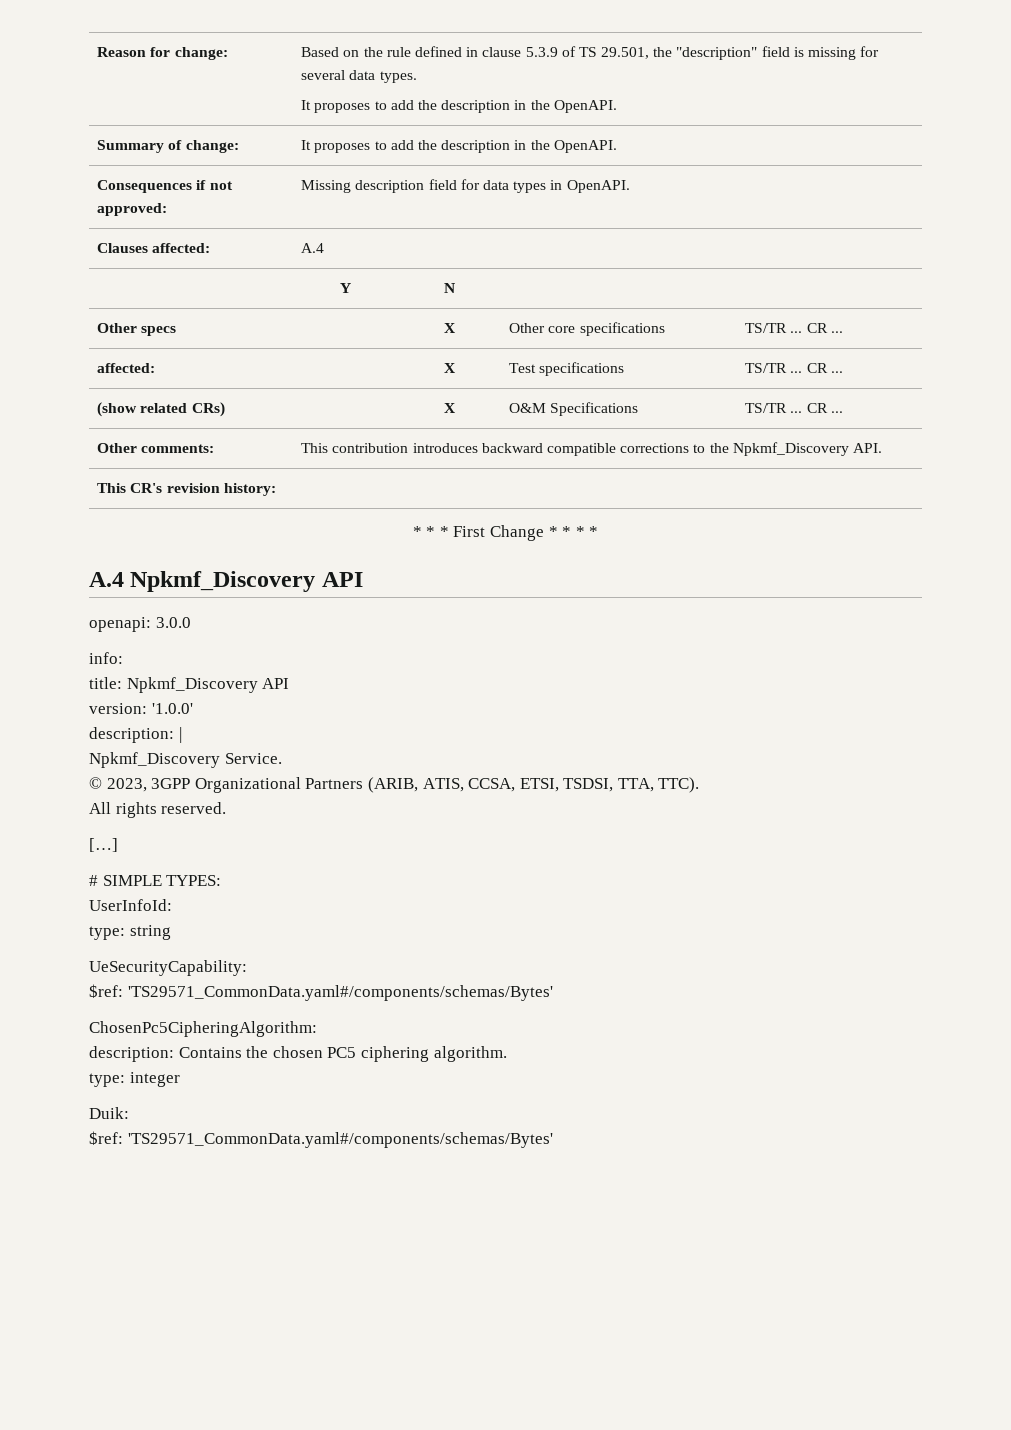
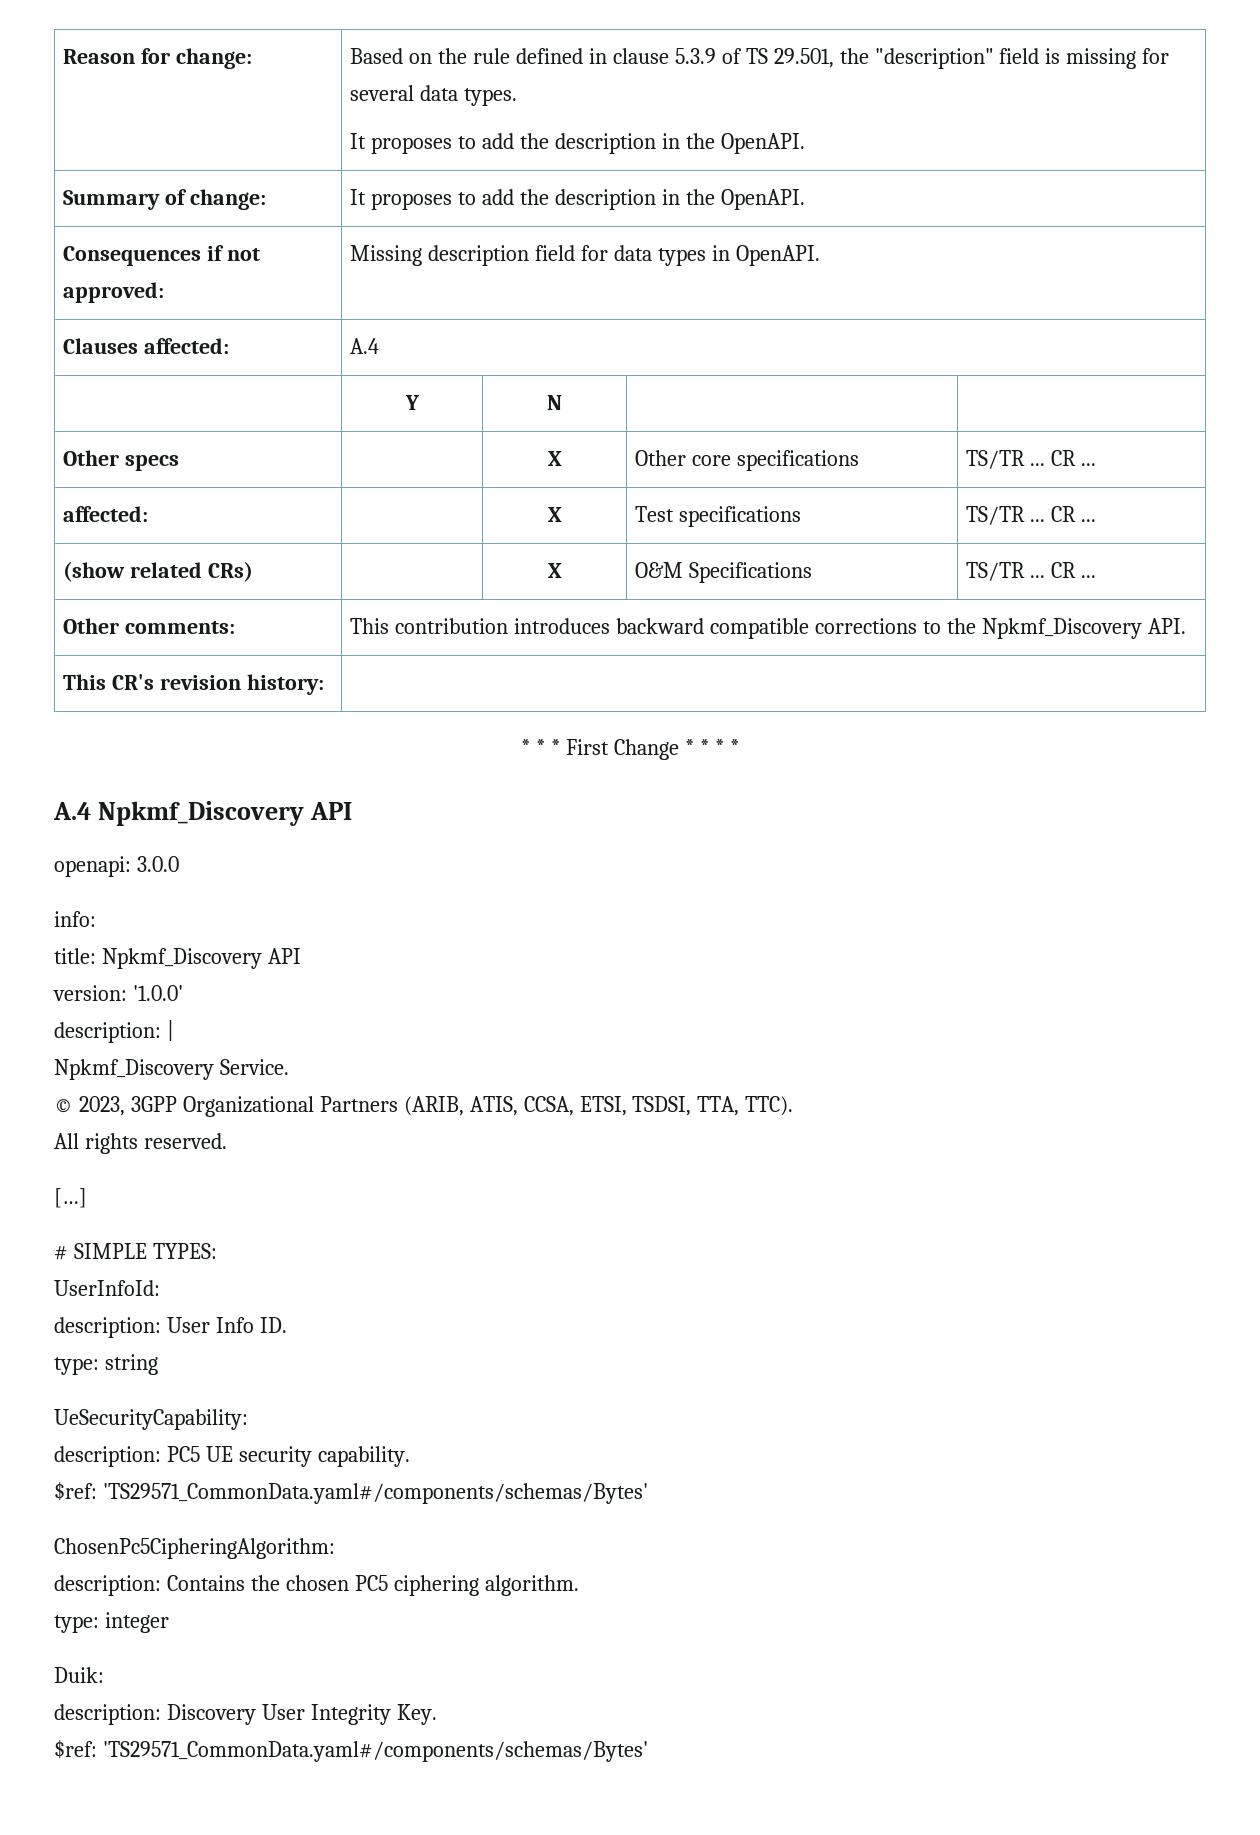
+ description: User Info ID.
+ description: PC5 UE security capability.
+ description: Discovery User Integrity Key.

